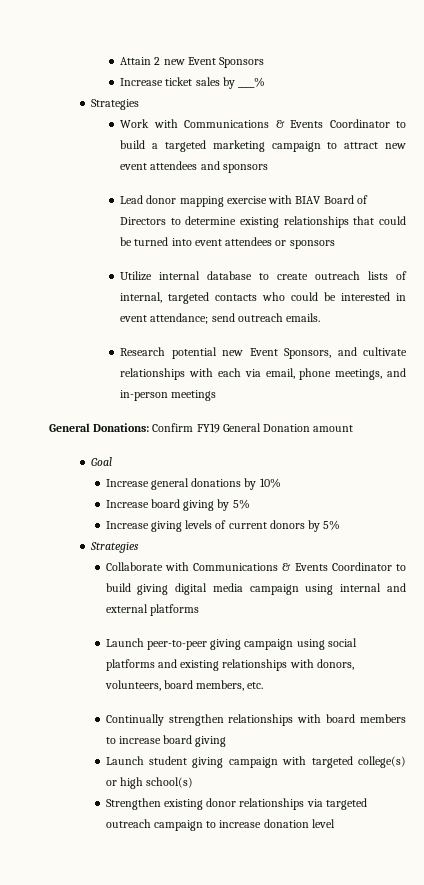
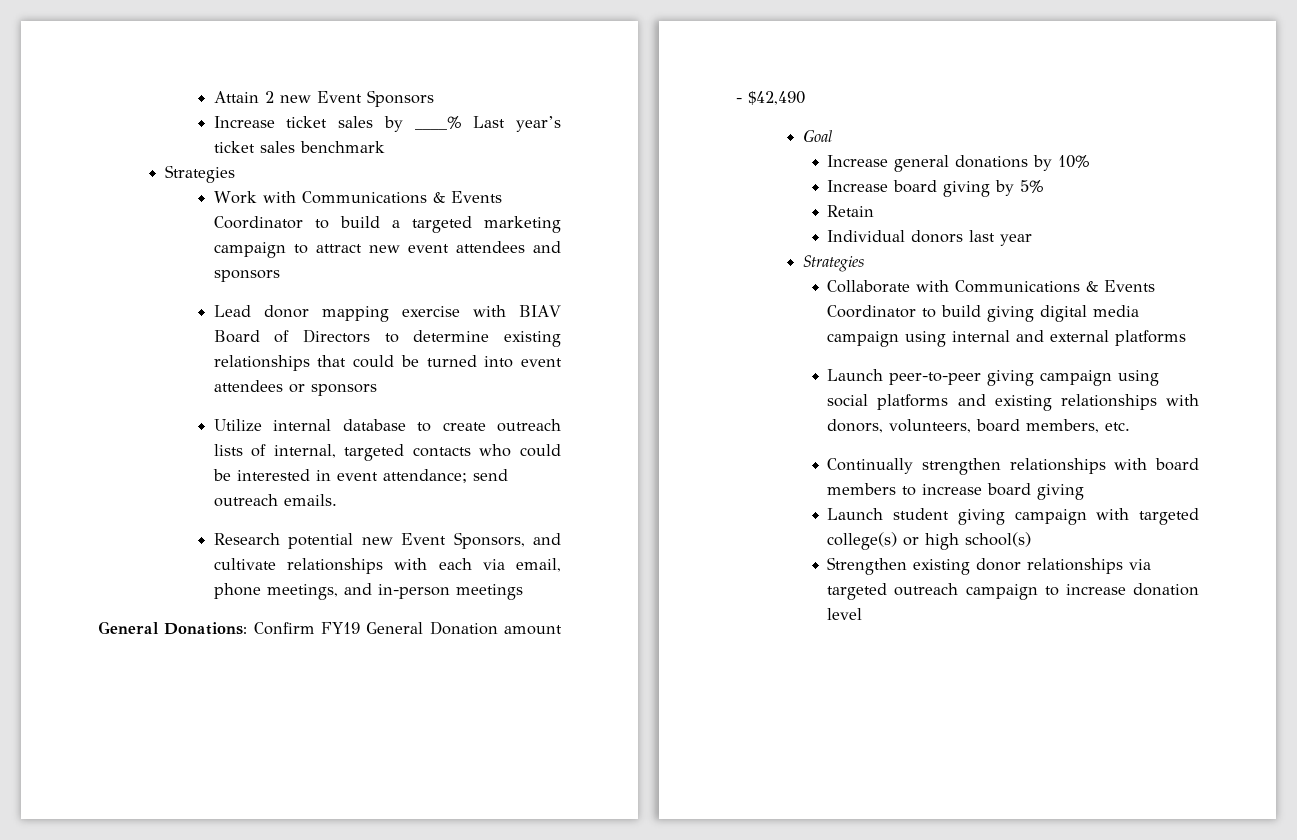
- Increase ticket sales by ____%
+ Increase ticket sales by ____% Last year’s ticket sales benchmark
- General Donations: Confirm FY19 General Donation amount
+ General Donations: Confirm FY19 General Donation amount - $42,490
- Increase giving levels of current donors by 5%
+ Retain
+ Individual donors last year

